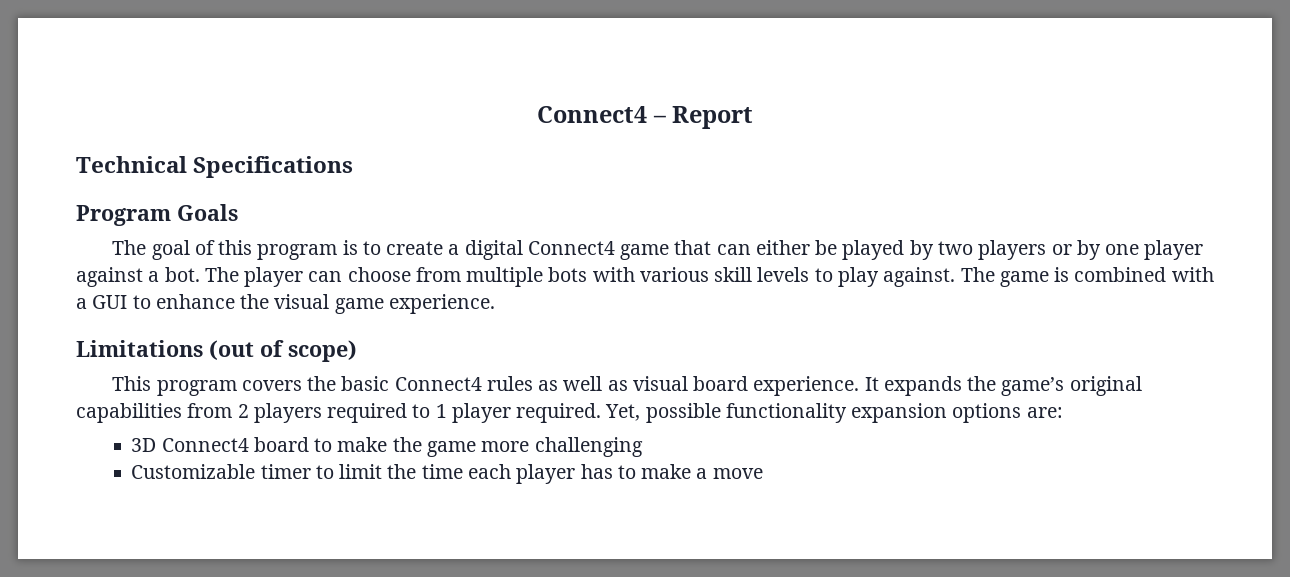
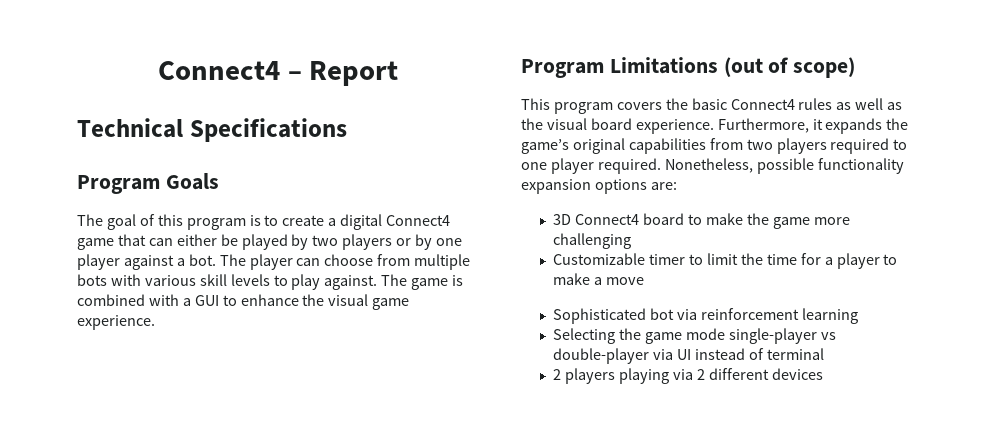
- Limitations (out of scope)
+ Program Limitations (out of scope)
- This program covers the basic Connect4 rules as well as visual board experience.
+ This program covers the basic Connect4 rules as well as the visual board experience.
- It expands the game’s original capabilities from 2 players required to 1 player required.
+ Furthermore, it expands the game’s original capabilities from two players required to one player required.
- Yet, possible functionality expansion options are:
+ Nonetheless, possible functionality expansion options are:
- Customizable timer to limit the time each player has to make a move
+ Customizable timer to limit the time for a player to make a move
+ Sophisticated bot via reinforcement learning
+ Selecting the game mode single-player vs double-player via UI instead of terminal
+ 2 players playing via 2 different devices

